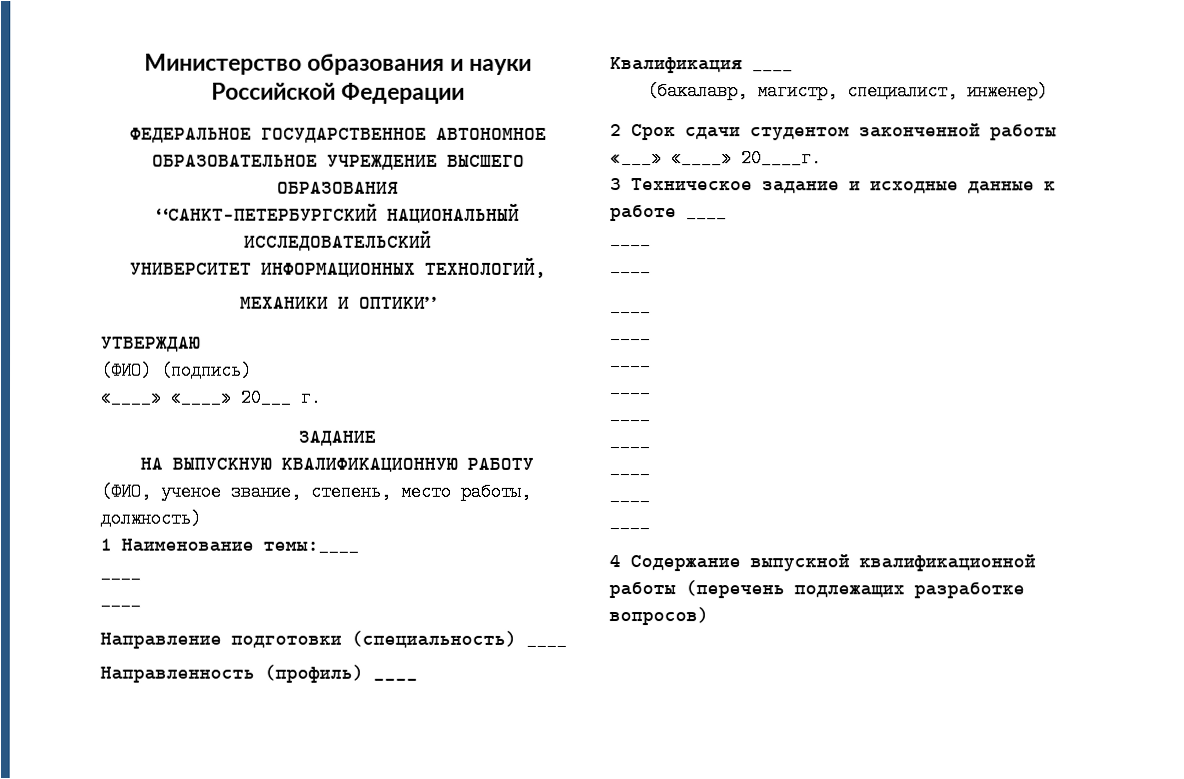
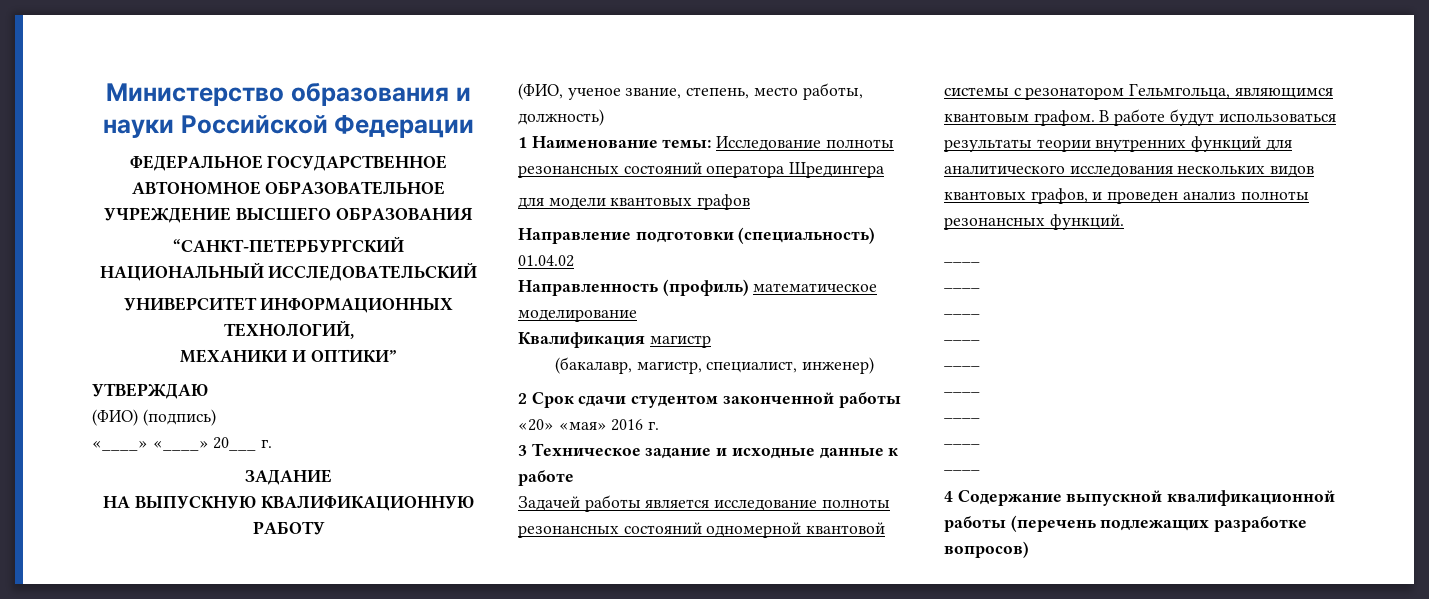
- 1 Наименование темы:____
- ____
- ____
+ 1 Наименование темы: Исследование полноты резонансных состояний оператора Шредингера
+ для модели квантовых графов
- Направление подготовки (специальность) ____
+ Направление подготовки (специальность) 01.04.02
- Направленность (профиль) ____
+ Направленность (профиль) математическое моделирование
- Квалификация ____
+ Квалификация магистр
- 2 Срок сдачи студентом законченной работы «___» «____» 20____г.
+ 2 Срок сдачи студентом законченной работы «20» «мая» 2016 г.
- 3 Техническое задание и исходные данные к работе ____
- ____
- ____
+ 3 Техническое задание и исходные данные к работе
+ Задачей работы является исследование полноты резонансных состояний одномерной квантовой системы с резонатором Гельмгольца, являющимся квантовым графом. В работе будут использоваться результаты теории внутренних функций для аналитического исследования нескольких видов квантовых графов, и проведен анализ полноты резонансных функций.

